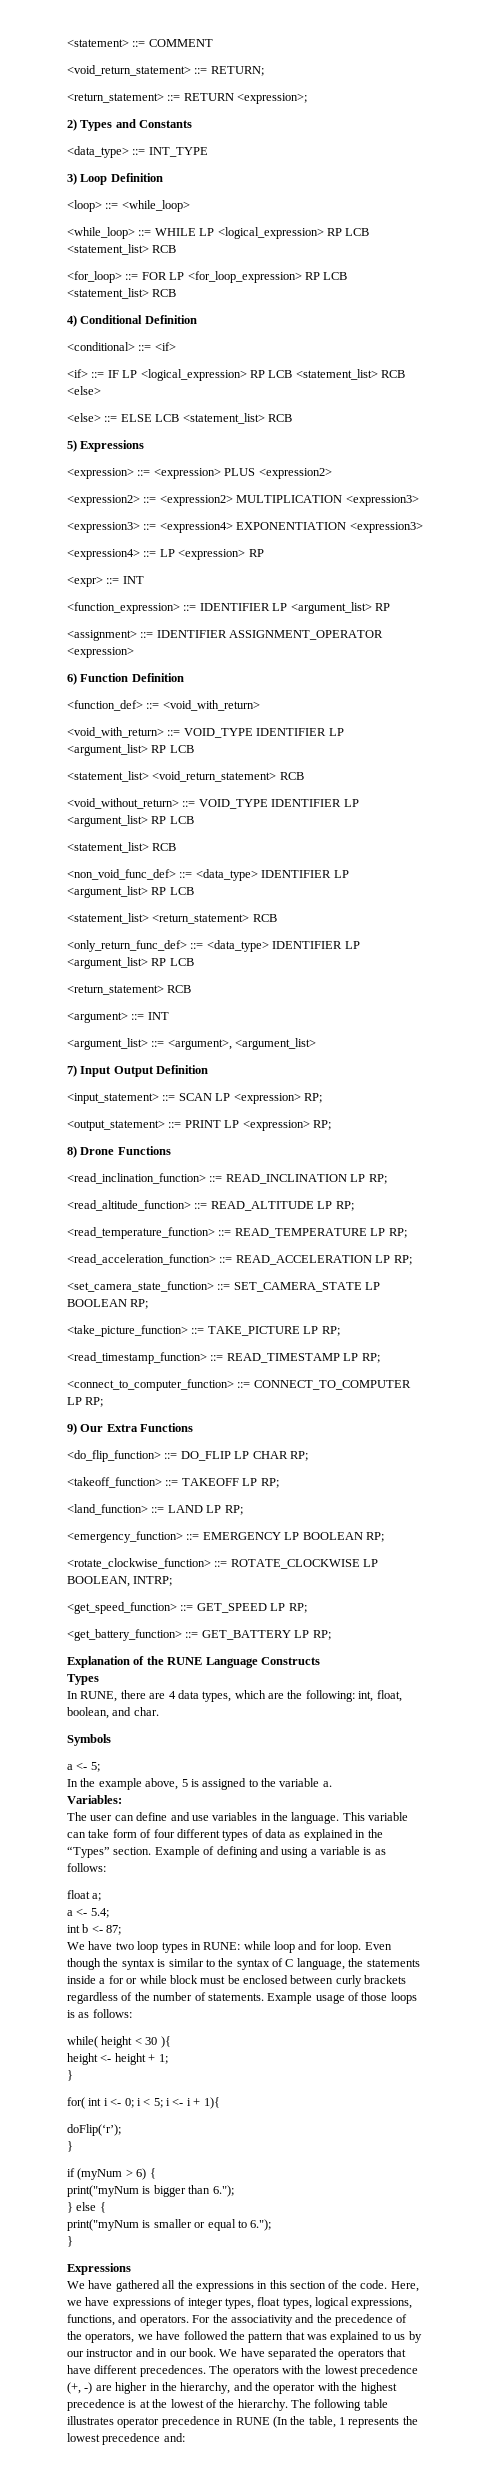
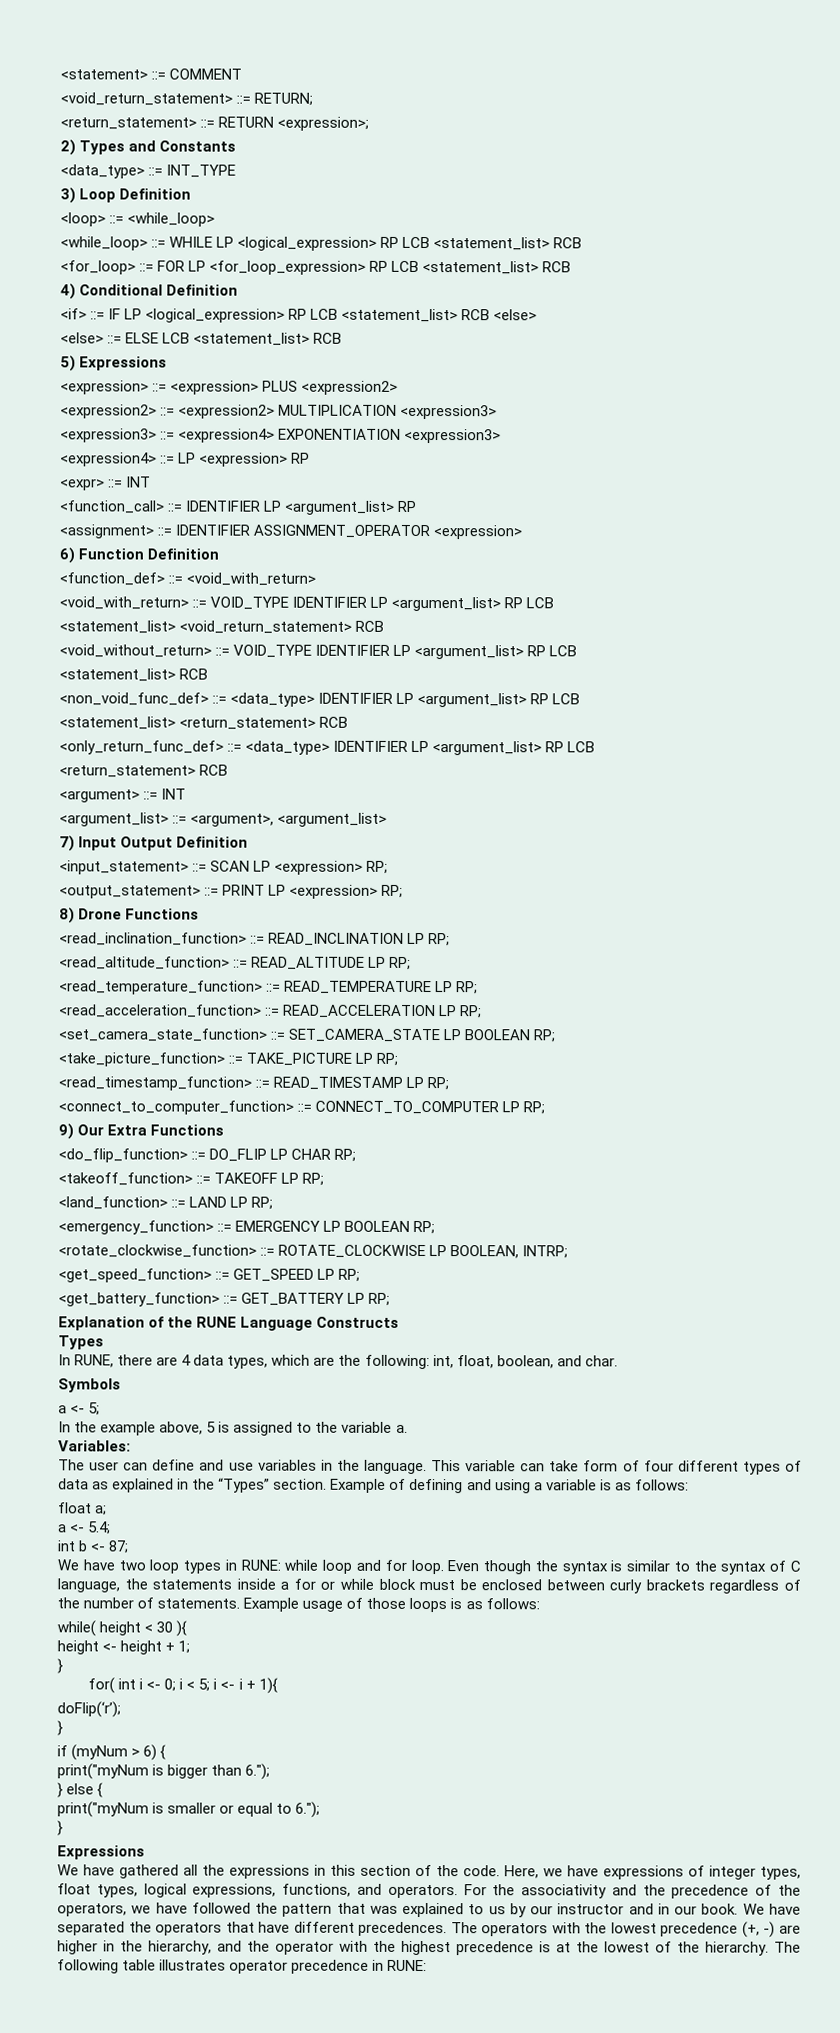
- <conditional> ::= <if>
- <function_expression> ::= IDENTIFIER LP <argument_list> RP
+ <function_call> ::= IDENTIFIER LP <argument_list> RP
- The following table illustrates operator precedence in RUNE (In the table, 1 represents the lowest precedence and:
+ The following table illustrates operator precedence in RUNE:

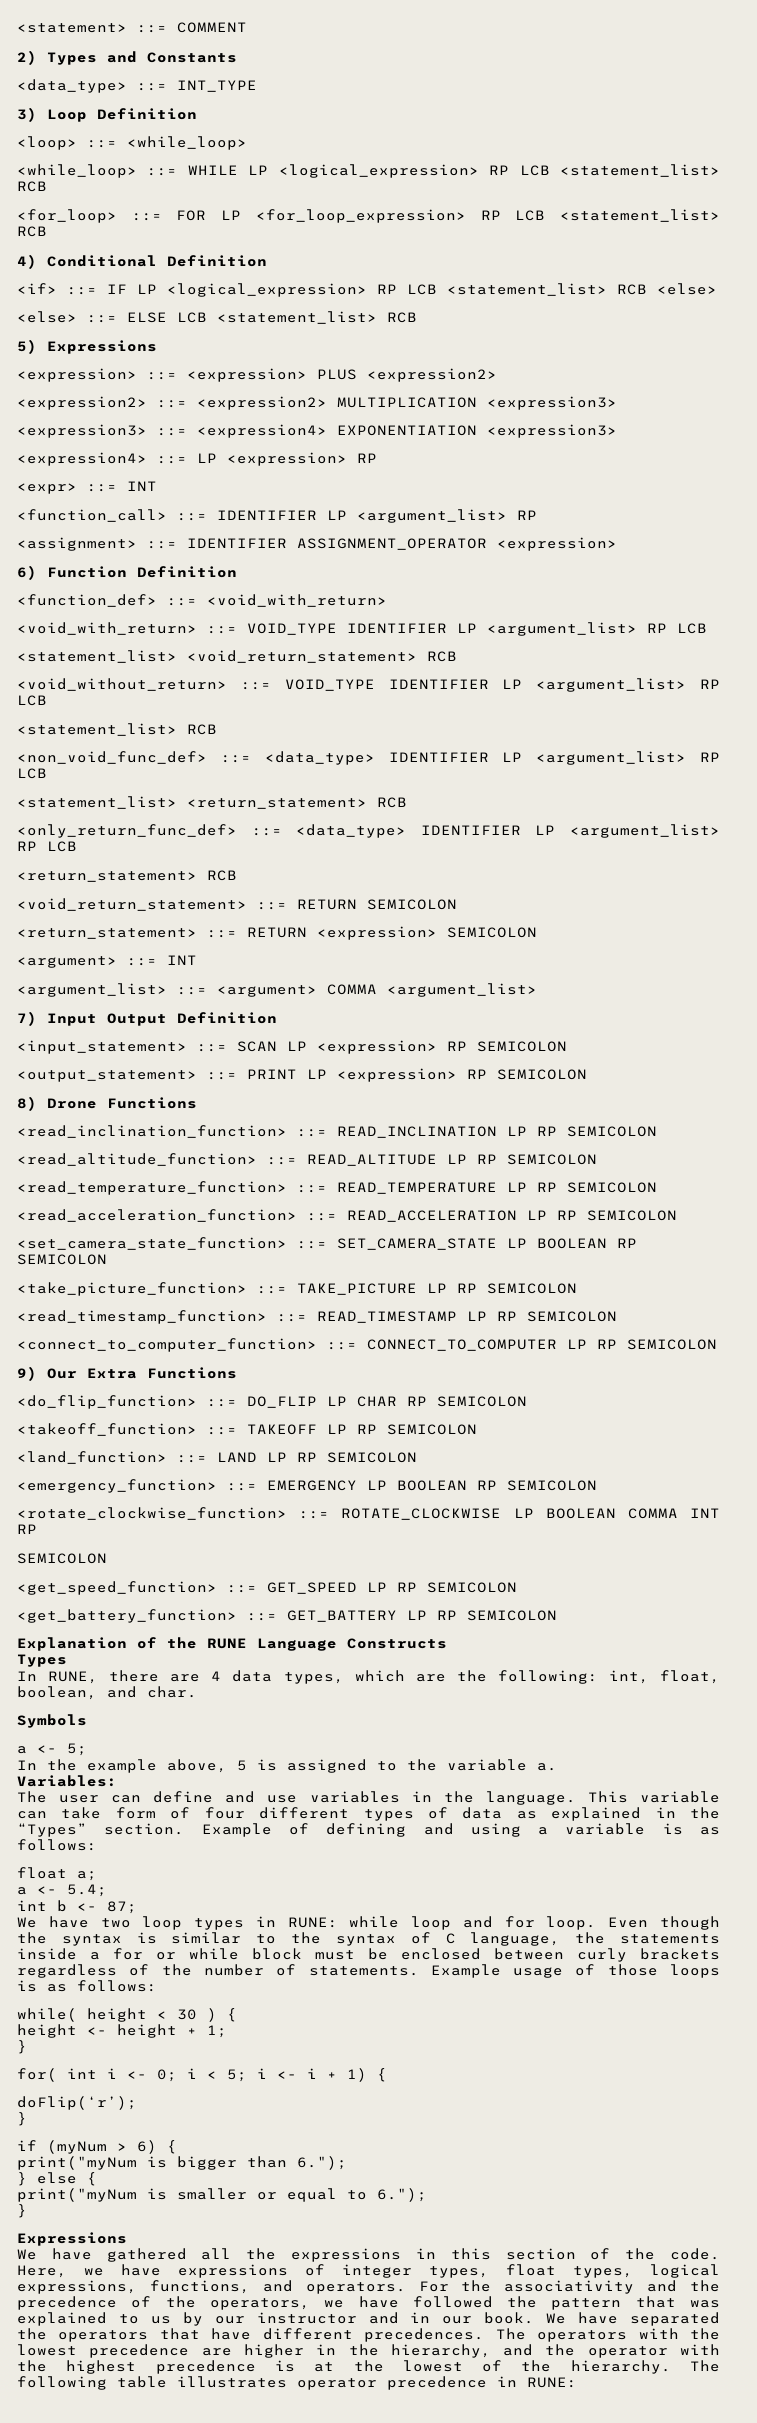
- <void_return_statement> ::= RETURN;
- <return_statement> ::= RETURN <expression>;
+ <void_return_statement> ::= RETURN SEMICOLON
+ <return_statement> ::= RETURN <expression> SEMICOLON
- <argument_list> ::= <argument>, <argument_list>
+ <argument_list> ::= <argument> COMMA <argument_list>
- <input_statement> ::= SCAN LP <expression> RP;
+ <input_statement> ::= SCAN LP <expression> RP SEMICOLON
- <output_statement> ::= PRINT LP <expression> RP;
+ <output_statement> ::= PRINT LP <expression> RP SEMICOLON
- <read_inclination_function> ::= READ_INCLINATION LP RP;
+ <read_inclination_function> ::= READ_INCLINATION LP RP SEMICOLON
- <read_altitude_function> ::= READ_ALTITUDE LP RP;
+ <read_altitude_function> ::= READ_ALTITUDE LP RP SEMICOLON
- <read_temperature_function> ::= READ_TEMPERATURE LP RP;
+ <read_temperature_function> ::= READ_TEMPERATURE LP RP SEMICOLON
- <read_acceleration_function> ::= READ_ACCELERATION LP RP;
+ <read_acceleration_function> ::= READ_ACCELERATION LP RP SEMICOLON
- <set_camera_state_function> ::= SET_CAMERA_STATE LP BOOLEAN RP;
+ <set_camera_state_function> ::= SET_CAMERA_STATE LP BOOLEAN RP SEMICOLON
- <take_picture_function> ::= TAKE_PICTURE LP RP;
+ <take_picture_function> ::= TAKE_PICTURE LP RP SEMICOLON
- <read_timestamp_function> ::= READ_TIMESTAMP LP RP;
+ <read_timestamp_function> ::= READ_TIMESTAMP LP RP SEMICOLON
- <connect_to_computer_function> ::= CONNECT_TO_COMPUTER LP RP;
+ <connect_to_computer_function> ::= CONNECT_TO_COMPUTER LP RP SEMICOLON
- <do_flip_function> ::= DO_FLIP LP CHAR RP;
+ <do_flip_function> ::= DO_FLIP LP CHAR RP SEMICOLON
- <takeoff_function> ::= TAKEOFF LP RP;
+ <takeoff_function> ::= TAKEOFF LP RP SEMICOLON
- <land_function> ::= LAND LP RP;
+ <land_function> ::= LAND LP RP SEMICOLON
- <emergency_function> ::= EMERGENCY LP BOOLEAN RP;
+ <emergency_function> ::= EMERGENCY LP BOOLEAN RP SEMICOLON
- <rotate_clockwise_function> ::= ROTATE_CLOCKWISE LP BOOLEAN, INTRP;
+ <rotate_clockwise_function> ::= ROTATE_CLOCKWISE LP BOOLEAN COMMA INT RP
+ SEMICOLON
- <get_speed_function> ::= GET_SPEED LP RP;
+ <get_speed_function> ::= GET_SPEED LP RP SEMICOLON
- <get_battery_function> ::= GET_BATTERY LP RP;
+ <get_battery_function> ::= GET_BATTERY LP RP SEMICOLON
- while( height < 30 ){
+ while( height < 30 ) {
- for( int i <- 0; i < 5; i <- i + 1){
+ for( int i <- 0; i < 5; i <- i + 1) {
- The operators with the lowest precedence (+, -) are higher in the hierarchy, and the operator with the highest precedence is at the lowest of the hierarchy.
+ The operators with the lowest precedence are higher in the hierarchy, and the operator with the highest precedence is at the lowest of the hierarchy.

